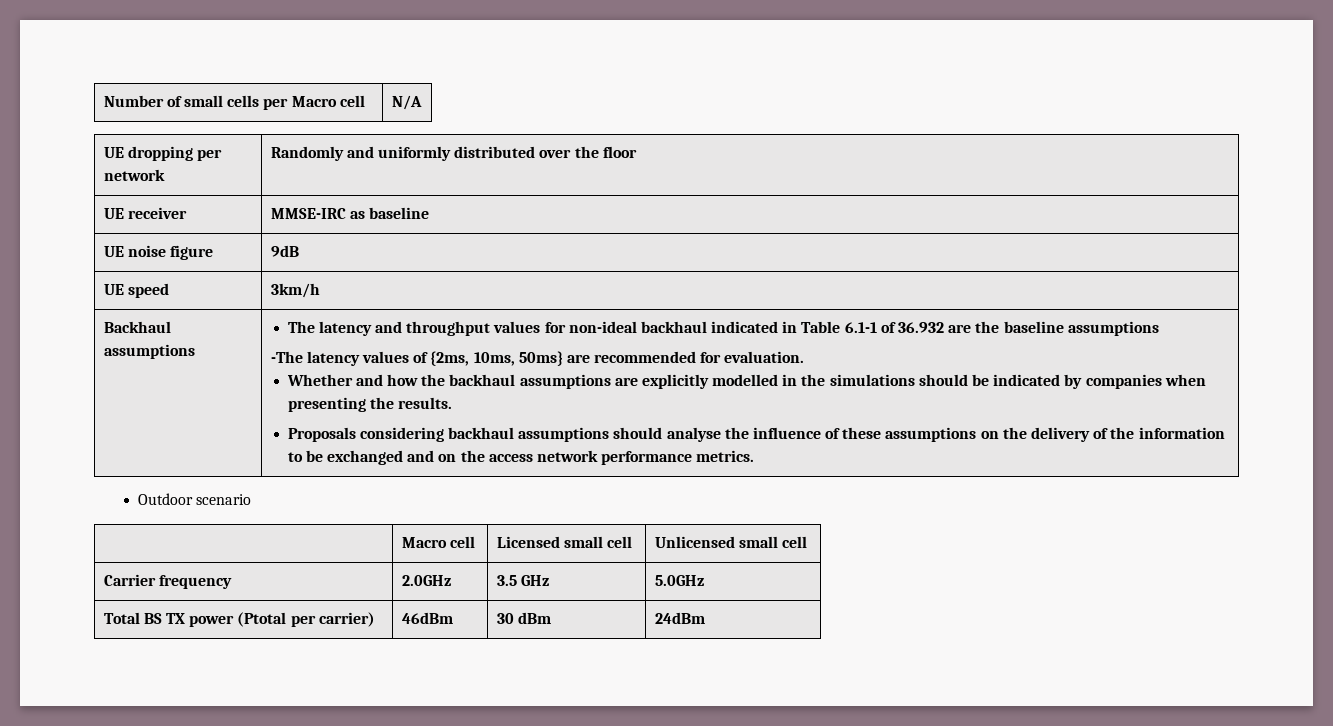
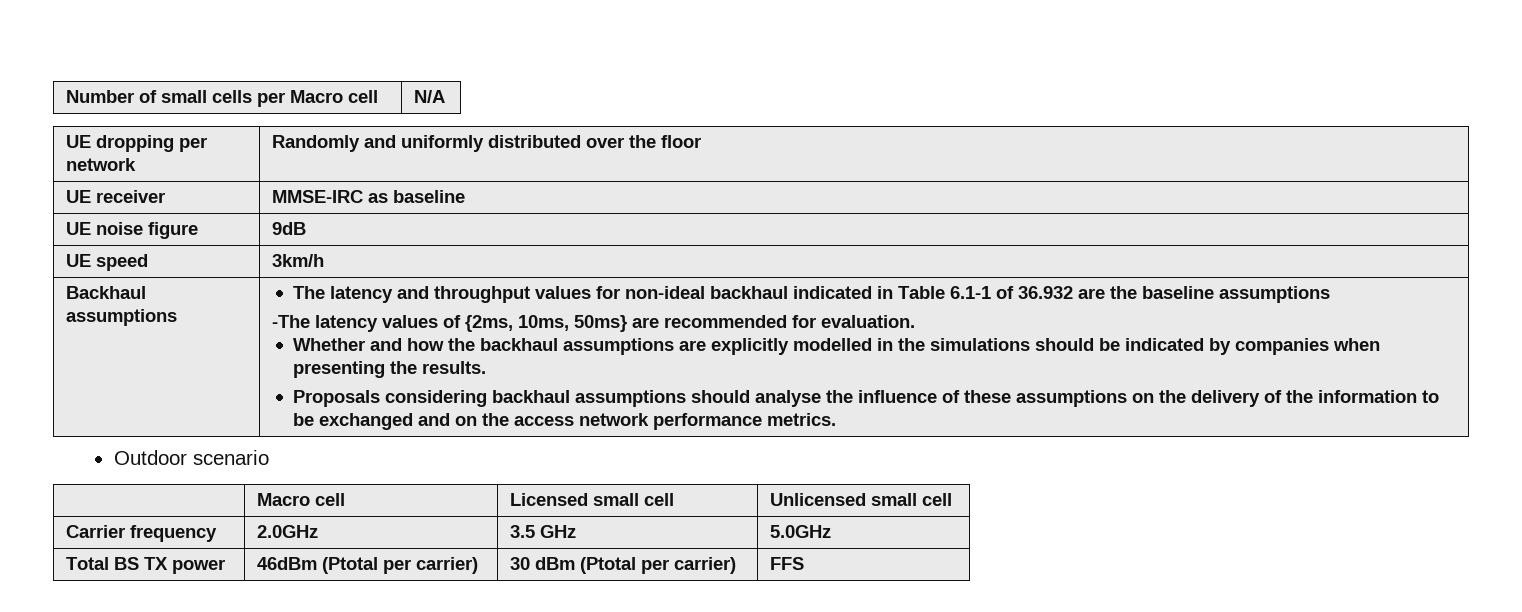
- Total BS TX power (Ptotal per carrier) | 46dBm | 30 dBm | 24dBm
+ Total BS TX power | 46dBm (Ptotal per carrier) | 30 dBm (Ptotal per carrier) | FFS

